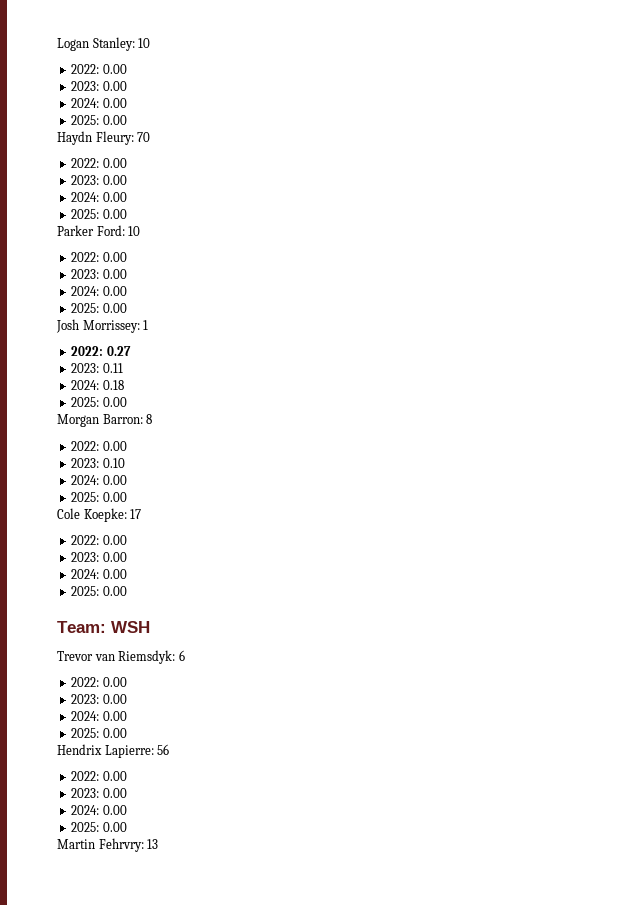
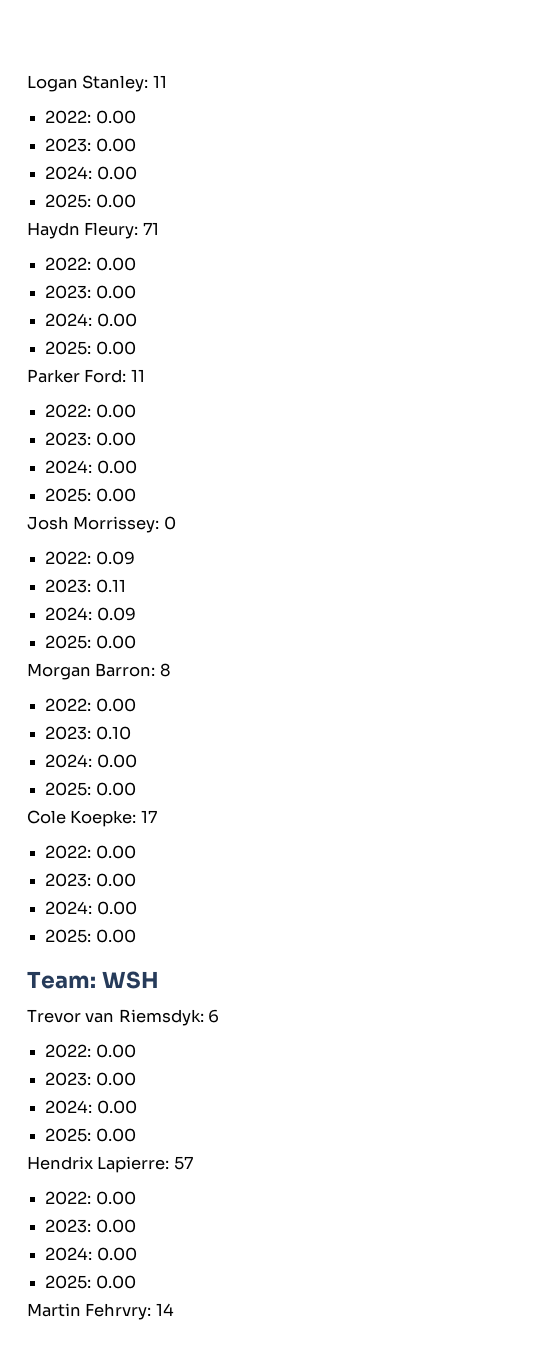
- Logan Stanley: 10
+ Logan Stanley: 11
- Haydn Fleury: 70
+ Haydn Fleury: 71
- Parker Ford: 10
+ Parker Ford: 11
- Josh Morrissey: 1
- 2022: 0.27
+ Josh Morrissey: 0
+ 2022: 0.09
- 2024: 0.18
+ 2024: 0.09
- Hendrix Lapierre: 56
+ Hendrix Lapierre: 57
- Martin Fehrvry: 13
+ Martin Fehrvry: 14

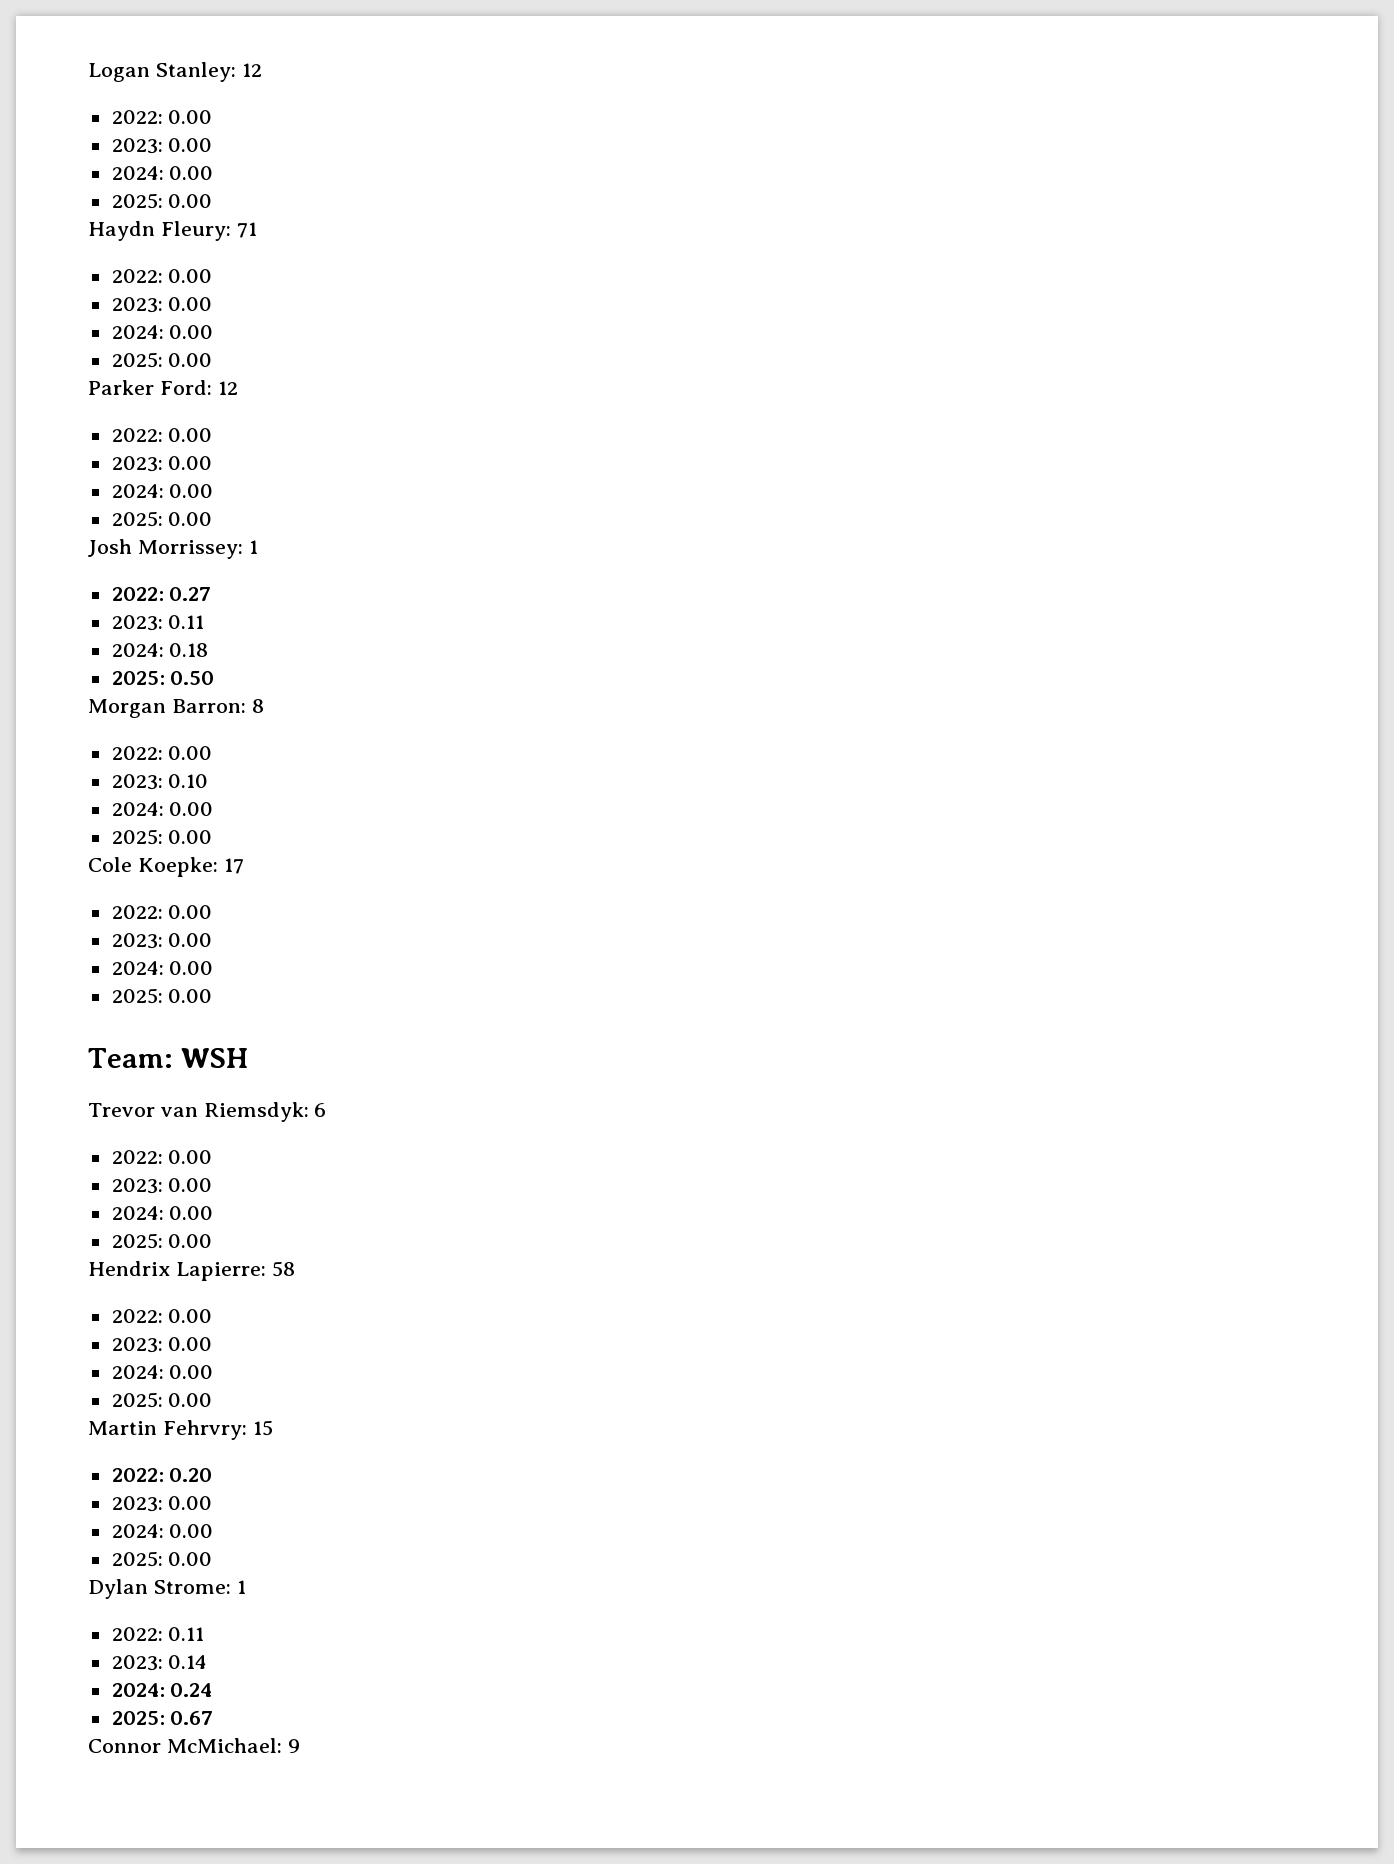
- Logan Stanley: 11
+ Logan Stanley: 12
- Parker Ford: 11
+ Parker Ford: 12
- Josh Morrissey: 0
- 2022: 0.09
+ Josh Morrissey: 1
+ 2022: 0.27
- 2024: 0.09
- 2025: 0.00
+ 2024: 0.18
+ 2025: 0.50
- Hendrix Lapierre: 57
+ Hendrix Lapierre: 58
- Martin Fehrvry: 14
+ Martin Fehrvry: 15
+ 2022: 0.20
+ 2023: 0.00
+ 2024: 0.00
+ 2025: 0.00
+ Dylan Strome: 1
+ 2022: 0.11
+ 2023: 0.14
+ 2024: 0.24
+ 2025: 0.67
+ Connor McMichael: 9

